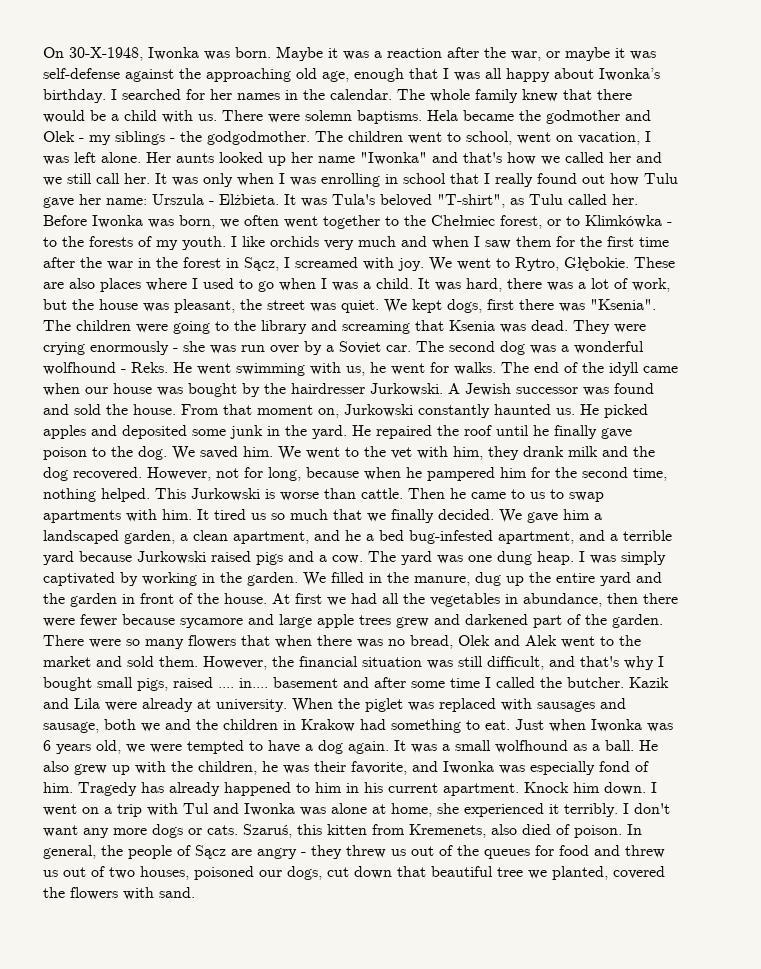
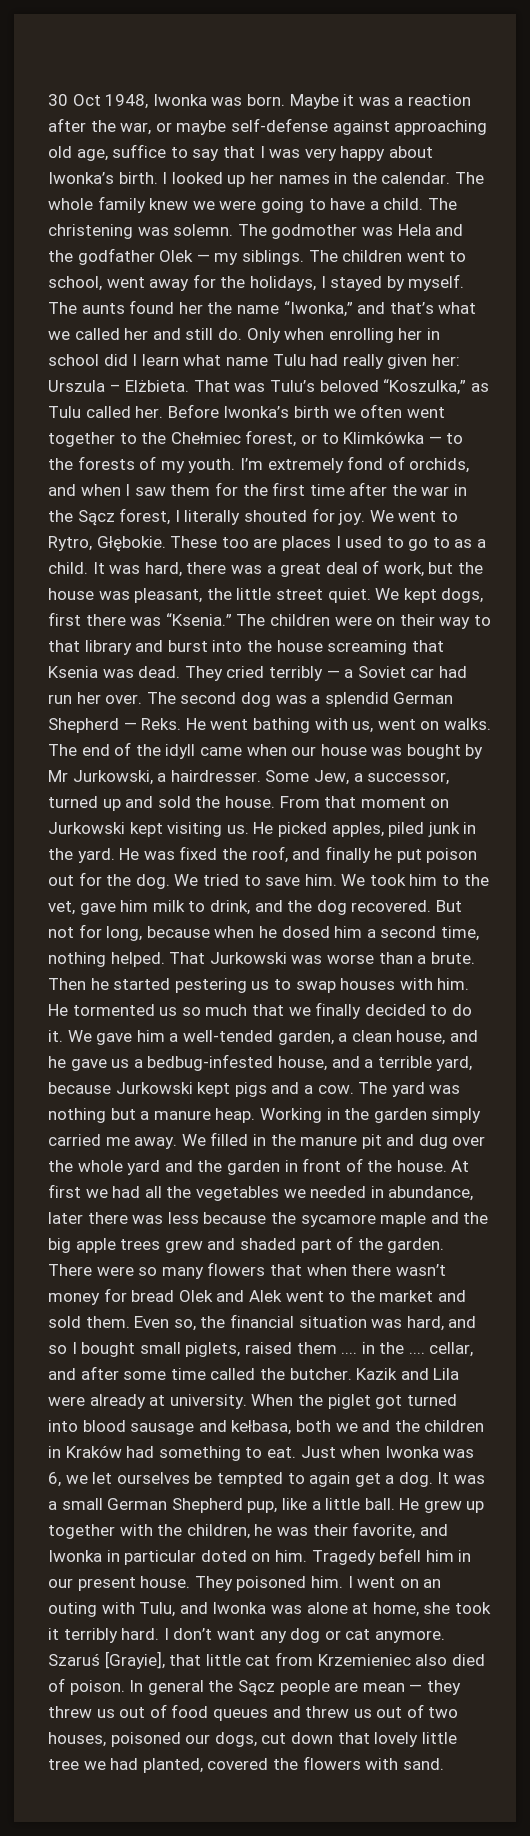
- On 30-X-1948, Iwonka was born.
+ 30 Oct 1948, Iwonka was born.
- Maybe it was a reaction after the war, or maybe it was self-defense against the approaching old age, enough that I was all happy about Iwonka’s birthday. I searched for her names in the calendar.
+ Maybe it was a reaction after the war, or maybe self-defense against approaching old age, suffice to say that I was very happy about Iwonka’s birth. I looked up her names in the calendar.
- The whole family knew that there would be a child with us. There were solemn baptisms. Hela became the godmother and Olek - my siblings - the godgodmother.
+ The whole family knew we were going to have a child. The christening was solemn. The godmother was Hela and the godfather Olek — my siblings.
- The children went to school, went on vacation, I was left alone. Her aunts looked up her name "Iwonka" and that's how we called her and we still call her. It was only when I was enrolling in school that I really found out how Tulu gave her name: Urszula - Elżbieta. It was Tula's beloved "T-shirt", as Tulu called her.
+ The children went to school, went away for the holidays, I stayed by myself. The aunts found her the name “Iwonka,” and that’s what we called her and still do. Only when enrolling her in school did I learn what name Tulu had really given her: Urszula – Elżbieta. That was Tulu’s beloved “Koszulka,” as Tulu called her.
- Before Iwonka was born, we often went together to the Chełmiec forest, or to Klimkówka - to the forests of my youth.
+ Before Iwonka’s birth we often went together to the Chełmiec forest, or to Klimkówka — to the forests of my youth.
- I like orchids very much and when I saw them for the first time after the war in the forest in Sącz, I screamed with joy.
+ I’m extremely fond of orchids, and when I saw them for the first time after the war in the Sącz forest, I literally shouted for joy.
- These are also places where I used to go when I was a child.
+ These too are places I used to go to as a child.
- It was hard, there was a lot of work, but the house was pleasant, the street was quiet.
+ It was hard, there was a great deal of work, but the house was pleasant, the little street quiet.
- We kept dogs, first there was "Ksenia".
+ We kept dogs, first there was “Ksenia.”
- The children were going to the library and screaming that Ksenia was dead.
+ The children were on their way to that library and burst into the house screaming that Ksenia was dead.
- They were crying enormously - she was run over by a Soviet car.
+ They cried terribly — a Soviet car had run her over.
- The second dog was a wonderful wolfhound - Reks.
+ The second dog was a splendid German Shepherd — Reks.
- He went swimming with us, he went for walks.
+ He went bathing with us, went on walks.
- The end of the idyll came when our house was bought by the hairdresser Jurkowski. A Jewish successor was found and sold the house.
+ The end of the idyll came when our house was bought by Mr Jurkowski, a hairdresser. Some Jew, a successor, turned up and sold the house.
- From that moment on, Jurkowski constantly haunted us. He picked apples and deposited some junk in the yard.
+ From that moment on Jurkowski kept visiting us. He picked apples, piled junk in the yard.
- He repaired the roof until he finally gave poison to the dog. We saved him. We went to the vet with him, they drank milk and the dog recovered.
+ He was fixed the roof, and finally he put poison out for the dog. We tried to save him. We took him to the vet, gave him milk to drink, and the dog recovered.
- However, not for long, because when he pampered him for the second time, nothing helped. This Jurkowski is worse than cattle. Then he came to us to swap apartments with him.
+ But not for long, because when he dosed him a second time, nothing helped. That Jurkowski was worse than a brute. Then he started pestering us to swap houses with him.
- It tired us so much that we finally decided.
+ He tormented us so much that we finally decided to do it.
- We gave him a landscaped garden, a clean apartment, and he a bed bug-infested apartment, and a terrible yard because Jurkowski raised pigs and a cow.
+ We gave him a well‑tended garden, a clean house, and he gave us a bedbug‑infested house, and a terrible yard, because Jurkowski kept pigs and a cow.
- The yard was one dung heap. I was simply captivated by working in the garden. We filled in the manure, dug up the entire yard and the garden in front of the house.
+ The yard was nothing but a manure heap. Working in the garden simply carried me away. We filled in the manure pit and dug over the whole yard and the garden in front of the house.
- At first we had all the vegetables in abundance, then there were fewer because sycamore and large apple trees grew and darkened part of the garden.
+ At first we had all the vegetables we needed in abundance, later there was less because the sycamore maple and the big apple trees grew and shaded part of the garden.
- There were so many flowers that when there was no bread, Olek and Alek went to the market and sold them.
+ There were so many flowers that when there wasn’t money for bread Olek and Alek went to the market and sold them.
- However, the financial situation was still difficult, and that's why I bought small pigs, raised .... in.... basement and after some time I called the butcher.
+ Even so, the financial situation was hard, and so I bought small piglets, raised them .... in the .... cellar, and after some time called the butcher.
- When the piglet was replaced with sausages and sausage, both we and the children in Krakow had something to eat.
+ When the piglet got turned into blood sausage and kełbasa, both we and the children in Kraków had something to eat.
- Just when Iwonka was 6 years old, we were tempted to have a dog again. It was a small wolfhound as a ball.
+ Just when Iwonka was 6, we let ourselves be tempted to again get a dog. It was a small German Shepherd pup, like a little ball.
- He also grew up with the children, he was their favorite, and Iwonka was especially fond of him. Tragedy has already happened to him in his current apartment. Knock him down. I went on a trip with Tul and Iwonka was alone at home, she experienced it terribly. I don't want any more dogs or cats. Szaruś, this kitten from Kremenets, also died of poison.
+ He grew up together with the children, he was their favorite, and Iwonka in particular doted on him. Tragedy befell him in our present house. They poisoned him. I went on an outing with Tulu, and Iwonka was alone at home, she took it terribly hard. I don’t want any dog or cat anymore. Szaruś [Grayie], that little cat from Krzemieniec also died of poison.
- In general, the people of Sącz are angry - they threw us out of the queues for food and threw us out of two houses, poisoned our dogs, cut down that beautiful tree we planted, covered the flowers with sand.
+ In general the Sącz people are mean — they threw us out of food queues and threw us out of two houses, poisoned our dogs, cut down that lovely little tree we had planted, covered the flowers with sand.

